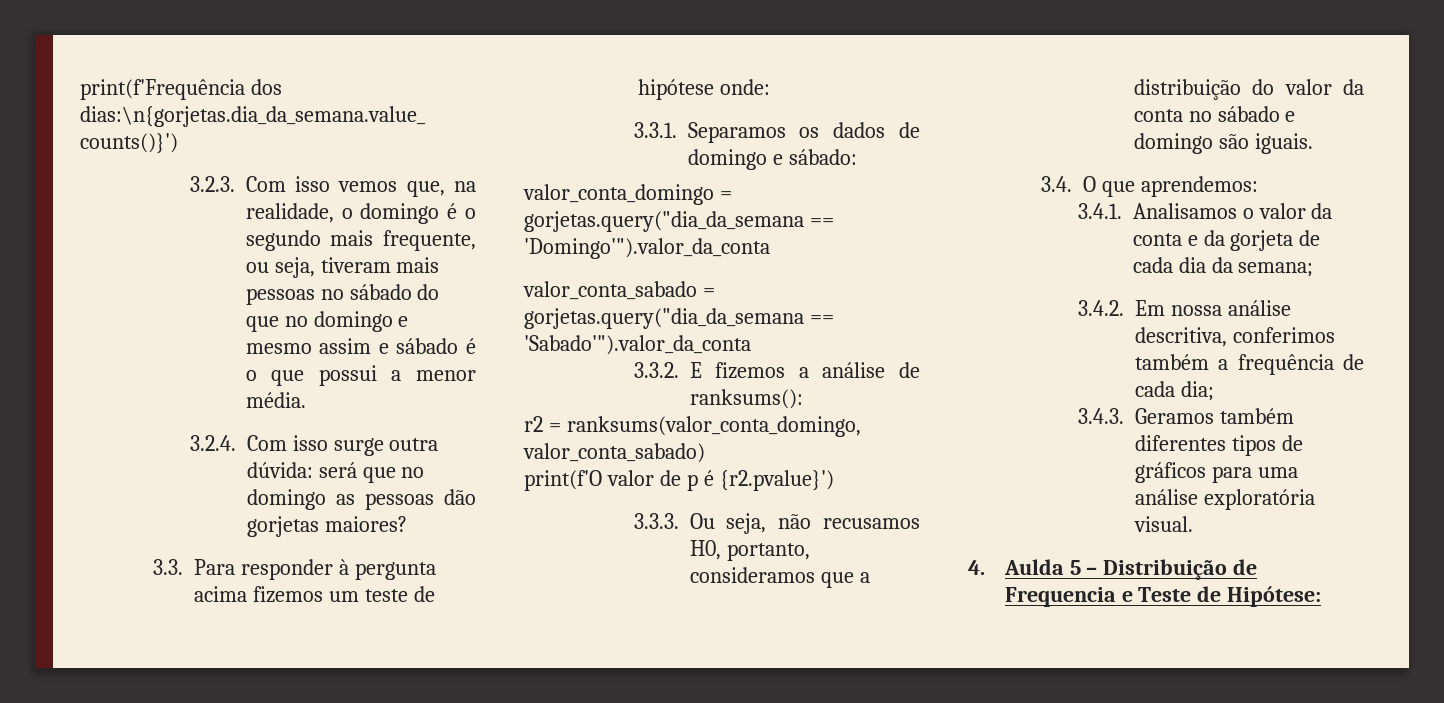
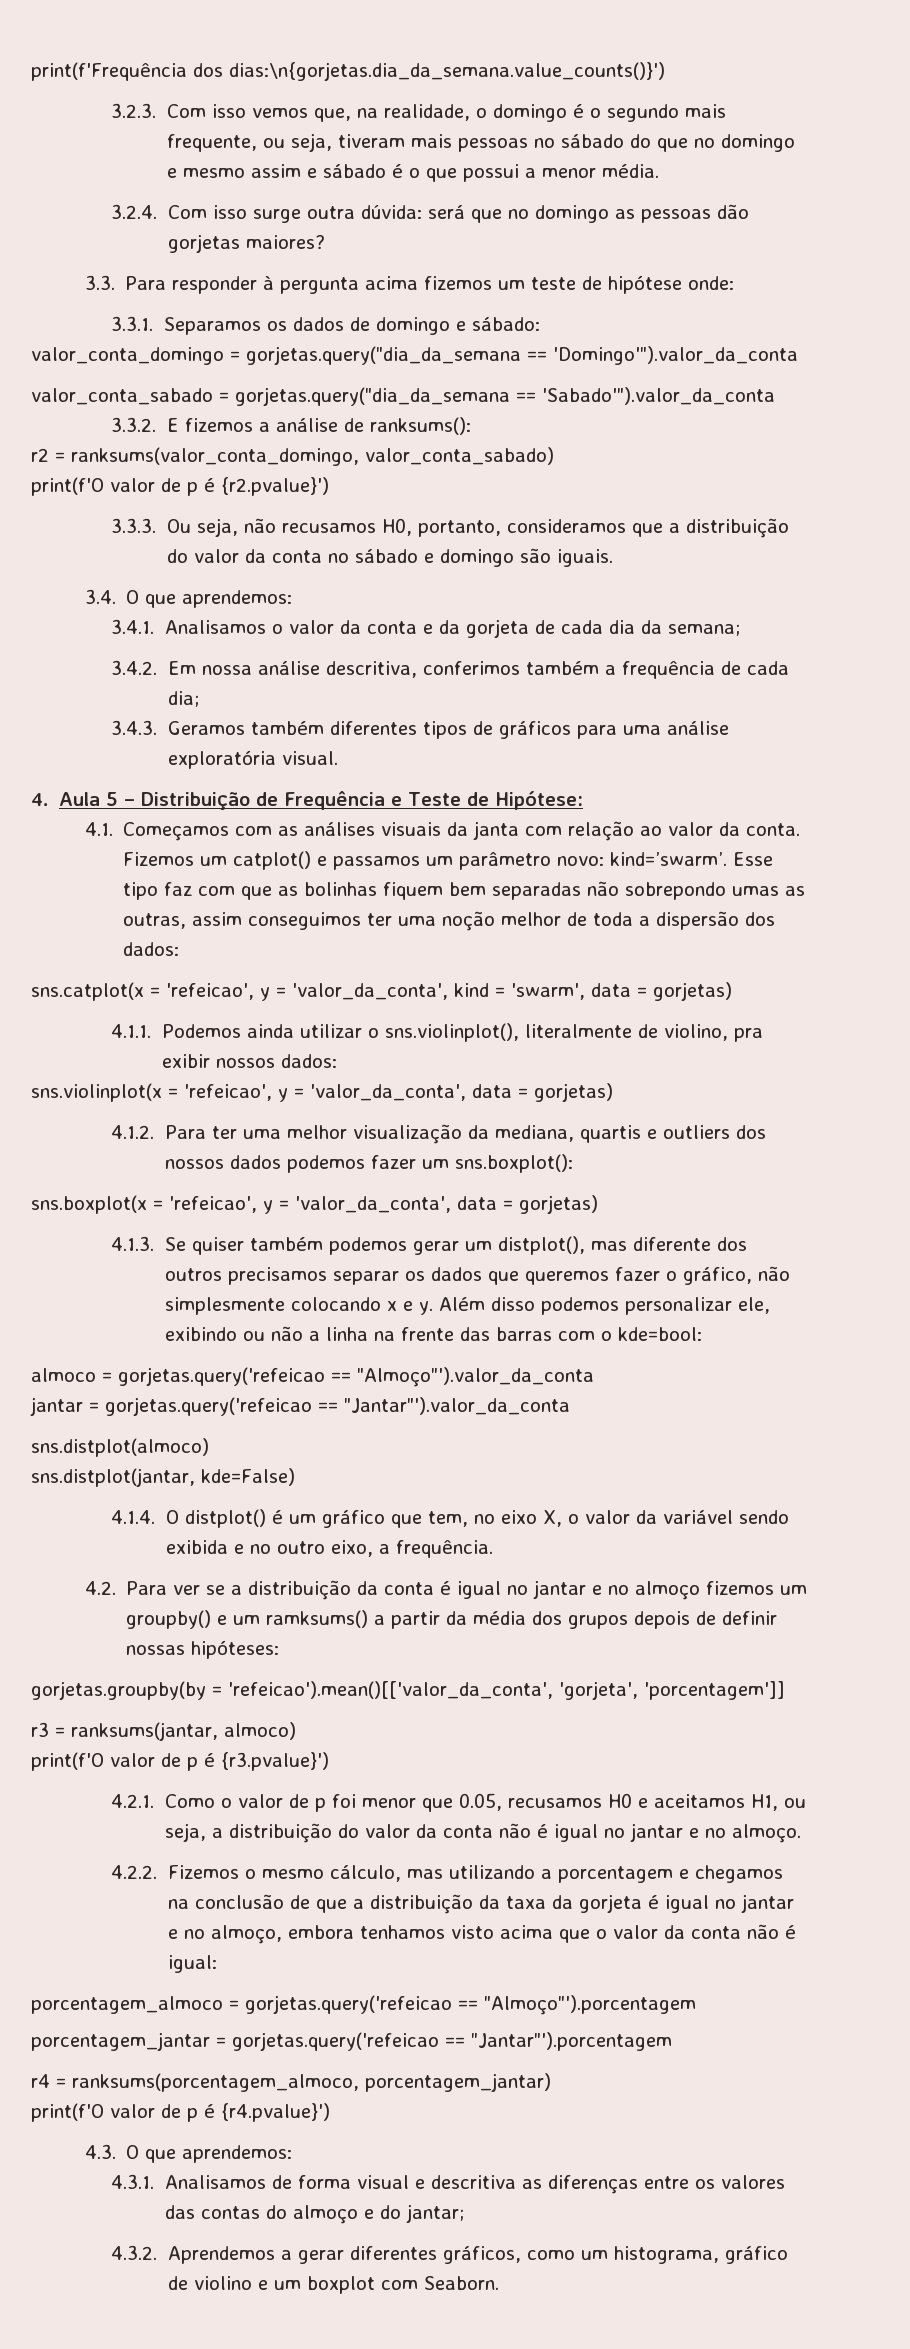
- 4. Aulda 5 – Distribuição de Frequencia e Teste de Hipótese:
+ 4. Aula 5 – Distribuição de Frequência e Teste de Hipótese:
+ 4.1. Começamos com as análises visuais da janta com relação ao valor da conta. Fizemos um catplot() e passamos um parâmetro novo: kind=’swarm’. Esse tipo faz com que as bolinhas fiquem bem separadas não sobrepondo umas as outras, assim conseguimos ter uma noção melhor de toda a dispersão dos dados:
+ sns.catplot(x = 'refeicao', y = 'valor_da_conta', kind = 'swarm', data = gorjetas)
+ 4.1.1. Podemos ainda utilizar o sns.violinplot(), literalmente de violino, pra exibir nossos dados:
+ sns.violinplot(x = 'refeicao', y = 'valor_da_conta', data = gorjetas)
+ 4.1.2. Para ter uma melhor visualização da mediana, quartis e outliers dos nossos dados podemos fazer um sns.boxplot():
+ sns.boxplot(x = 'refeicao', y = 'valor_da_conta', data = gorjetas)
+ 4.1.3. Se quiser também podemos gerar um distplot(), mas diferente dos outros precisamos separar os dados que queremos fazer o gráfico, não simplesmente colocando x e y. Além disso podemos personalizar ele, exibindo ou não a linha na frente das barras com o kde=bool:
+ almoco = gorjetas.query('refeicao == "Almoço"').valor_da_conta
+ jantar = gorjetas.query('refeicao == "Jantar"').valor_da_conta
+ sns.distplot(almoco)
+ sns.distplot(jantar, kde=False)
+ 4.1.4. O distplot() é um gráfico que tem, no eixo X, o valor da variável sendo exibida e no outro eixo, a frequência.
+ 4.2. Para ver se a distribuição da conta é igual no jantar e no almoço fizemos um groupby() e um ramksums() a partir da média dos grupos depois de definir nossas hipóteses:
+ gorjetas.groupby(by = 'refeicao').mean()[['valor_da_conta', 'gorjeta', 'porcentagem']]
+ r3 = ranksums(jantar, almoco)
+ print(f'O valor de p é {r3.pvalue}')
+ 4.2.1. Como o valor de p foi menor que 0.05, recusamos H0 e aceitamos H1, ou seja, a distribuição do valor da conta não é igual no jantar e no almoço.
+ 4.2.2. Fizemos o mesmo cálculo, mas utilizando a porcentagem e chegamos na conclusão de que a distribuição da taxa da gorjeta é igual no jantar e no almoço, embora tenhamos visto acima que o valor da conta não é igual:
+ porcentagem_almoco = gorjetas.query('refeicao == "Almoço"').porcentagem
+ porcentagem_jantar = gorjetas.query('refeicao == "Jantar"').porcentagem
+ r4 = ranksums(porcentagem_almoco, porcentagem_jantar)
+ print(f'O valor de p é {r4.pvalue}')
+ 4.3. O que aprendemos:
+ 4.3.1. Analisamos de forma visual e descritiva as diferenças entre os valores das contas do almoço e do jantar;
+ 4.3.2. Aprendemos a gerar diferentes gráficos, como um histograma, gráfico de violino e um boxplot com Seaborn.

